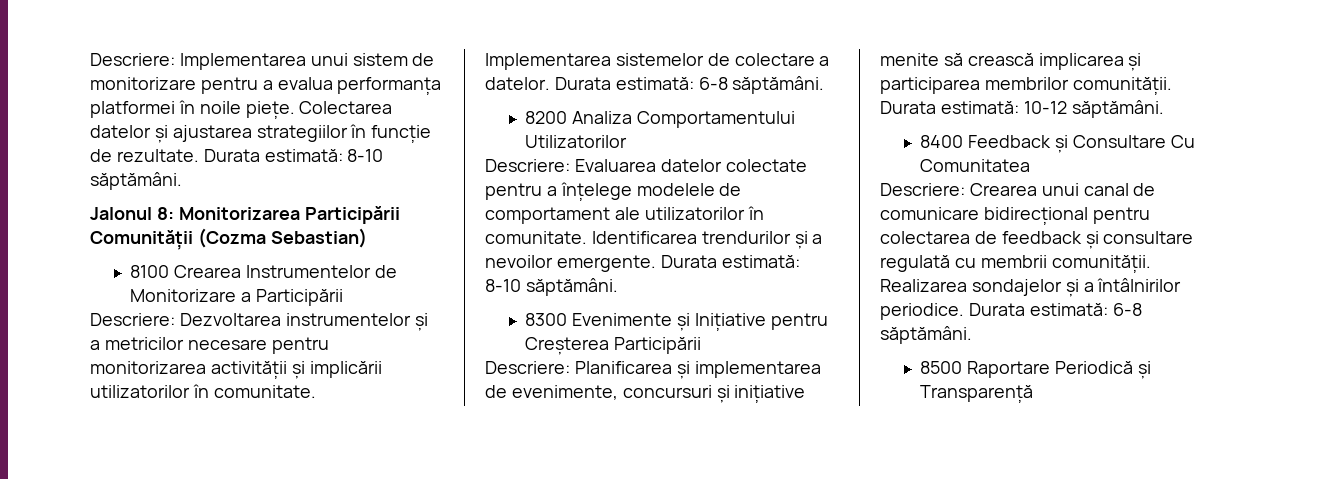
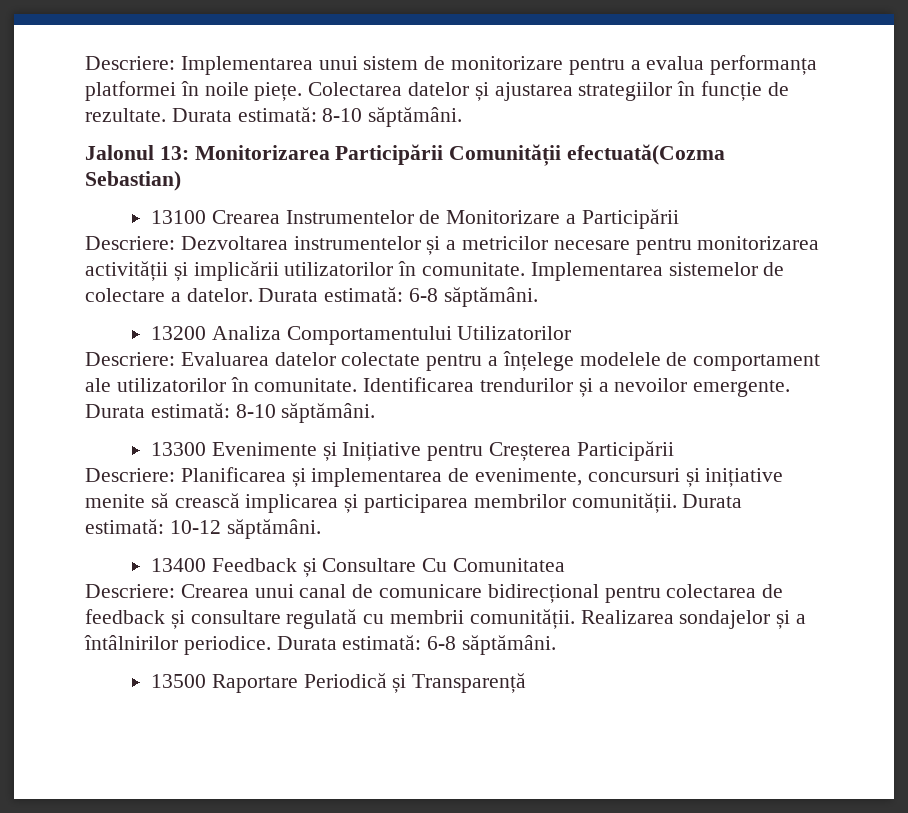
- Jalonul 8: Monitorizarea Participării Comunității (Cozma Sebastian)
+ Jalonul 13: Monitorizarea Participării Comunității efectuată(Cozma Sebastian)
- 8100 Crearea Instrumentelor de Monitorizare a Participării
+ 13100 Crearea Instrumentelor de Monitorizare a Participării
- 8200 Analiza Comportamentului Utilizatorilor
+ 13200 Analiza Comportamentului Utilizatorilor
- 8300 Evenimente și Inițiative pentru Creșterea Participării
+ 13300 Evenimente și Inițiative pentru Creșterea Participării
- 8400 Feedback și Consultare Cu Comunitatea
+ 13400 Feedback și Consultare Cu Comunitatea
- 8500 Raportare Periodică și Transparență
+ 13500 Raportare Periodică și Transparență

